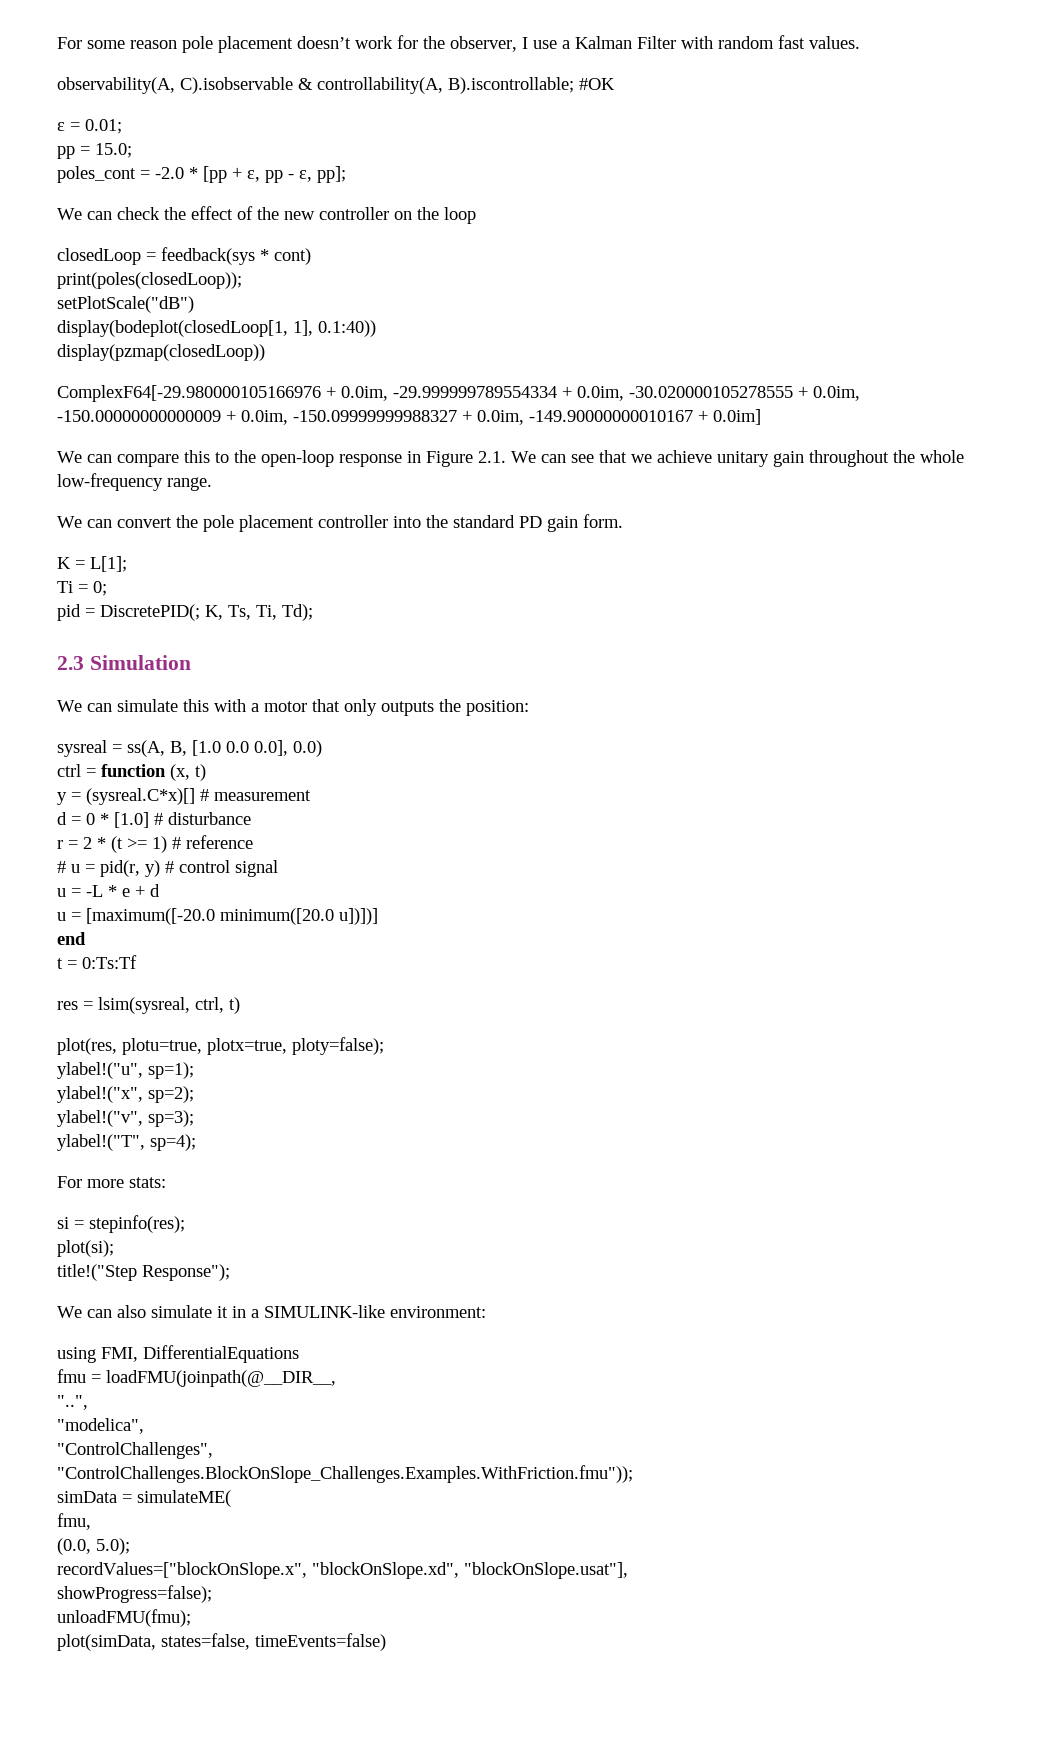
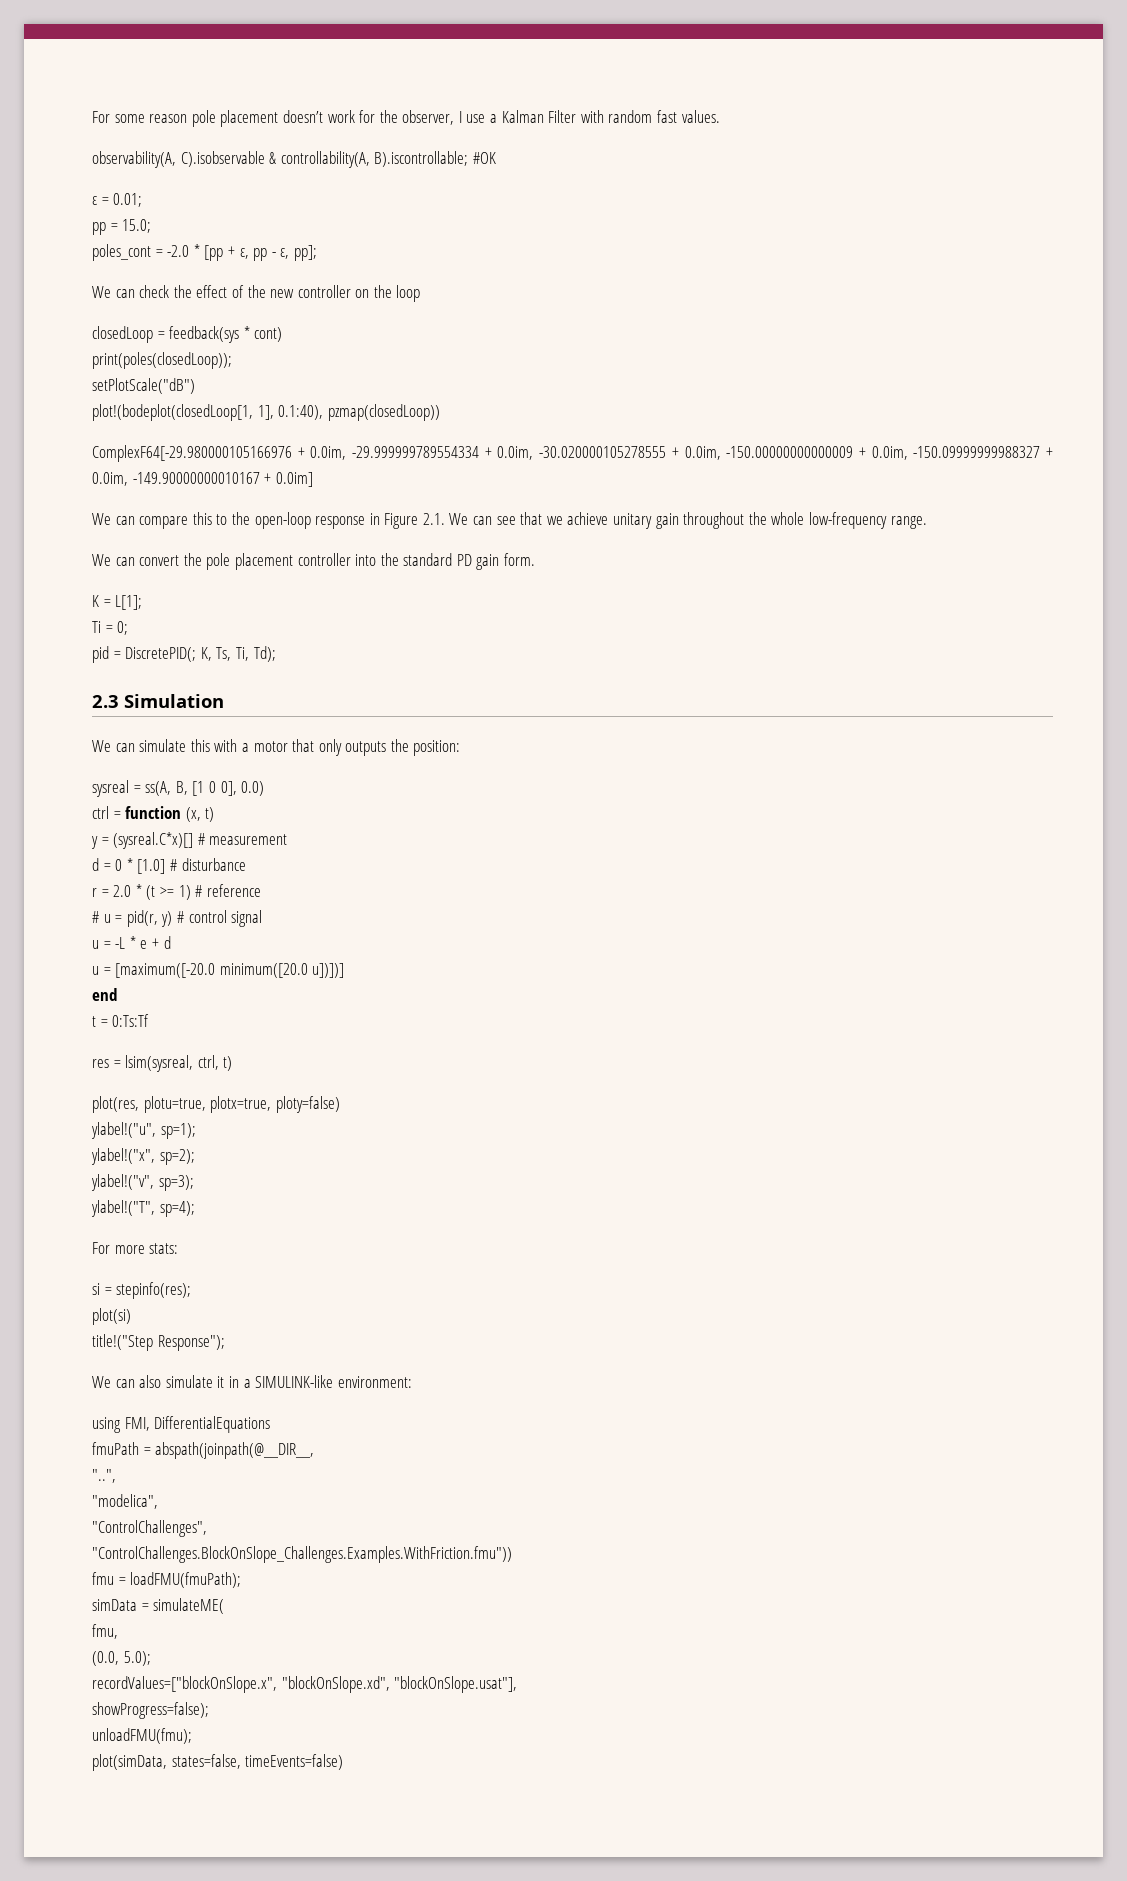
- display(bodeplot(closedLoop[1, 1], 0.1:40))
- display(pzmap(closedLoop))
+ plot!(bodeplot(closedLoop[1, 1], 0.1:40), pzmap(closedLoop))
- sysreal = ss(A, B, [1.0 0.0 0.0], 0.0)
+ sysreal = ss(A, B, [1 0 0], 0.0)
- r = 2 * (t >= 1) # reference
+ r = 2.0 * (t >= 1) # reference
- plot(res, plotu=true, plotx=true, ploty=false);
+ plot(res, plotu=true, plotx=true, ploty=false)
- plot(si);
+ plot(si)
- fmu = loadFMU(joinpath(@__DIR__,
+ fmuPath = abspath(joinpath(@__DIR__,
- "ControlChallenges.BlockOnSlope_Challenges.Examples.WithFriction.fmu"));
+ "ControlChallenges.BlockOnSlope_Challenges.Examples.WithFriction.fmu"))
+ fmu = loadFMU(fmuPath);

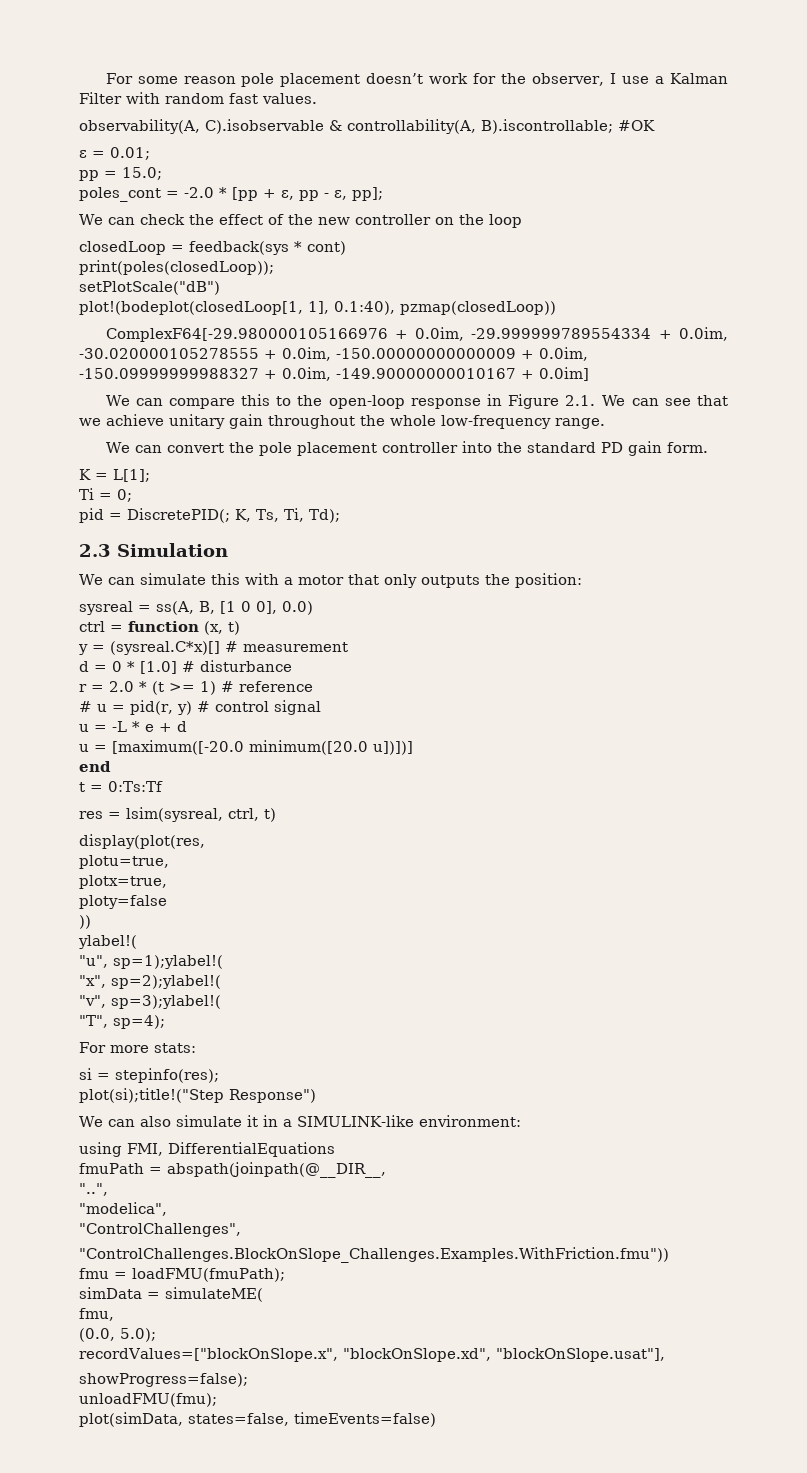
- plot(res, plotu=true, plotx=true, ploty=false)
- ylabel!("u", sp=1);
- ylabel!("x", sp=2);
- ylabel!("v", sp=3);
- ylabel!("T", sp=4);
+ display(plot(res,
+ plotu=true,
+ plotx=true,
+ ploty=false
+ ))
+ ylabel!(
+ "u", sp=1);ylabel!(
+ "x", sp=2);ylabel!(
+ "v", sp=3);ylabel!(
+ "T", sp=4);
- plot(si)
- title!("Step Response");
+ plot(si);title!("Step Response")

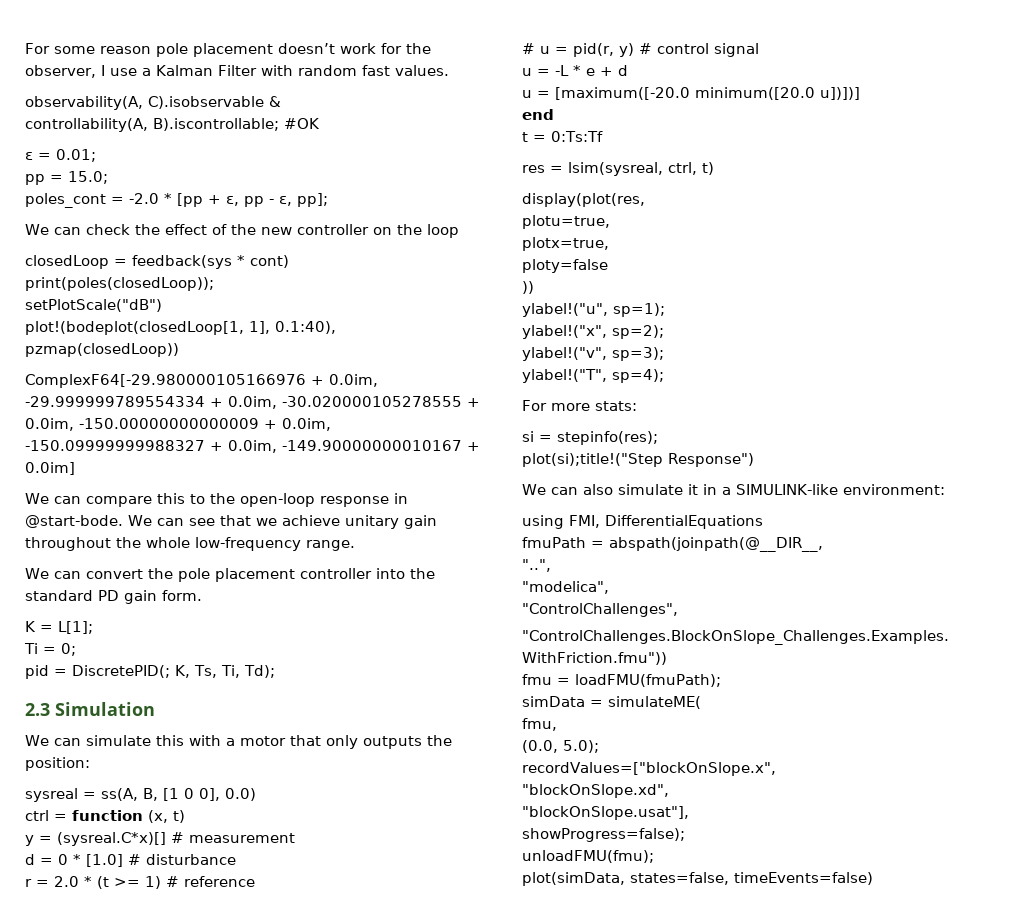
- observability(A, C).isobservable & controllability(A, B).iscontrollable; #OK
+ observability(A, C).isobservable &
+ controllability(A, B).iscontrollable; #OK
- We can compare this to the open-loop response in Figure 2.1. We can see that we achieve unitary gain throughout the whole low-frequency range.
+ We can compare this to the open-loop response in @start-bode. We can see that we achieve unitary gain throughout the whole low-frequency range.
- ylabel!(
- "u", sp=1);ylabel!(
- "x", sp=2);ylabel!(
- "v", sp=3);ylabel!(
- "T", sp=4);
+ ylabel!("u", sp=1);
+ ylabel!("x", sp=2);
+ ylabel!("v", sp=3);
+ ylabel!("T", sp=4);
- recordValues=["blockOnSlope.x", "blockOnSlope.xd", "blockOnSlope.usat"],
+ recordValues=["blockOnSlope.x",
+ "blockOnSlope.xd",
+ "blockOnSlope.usat"],

